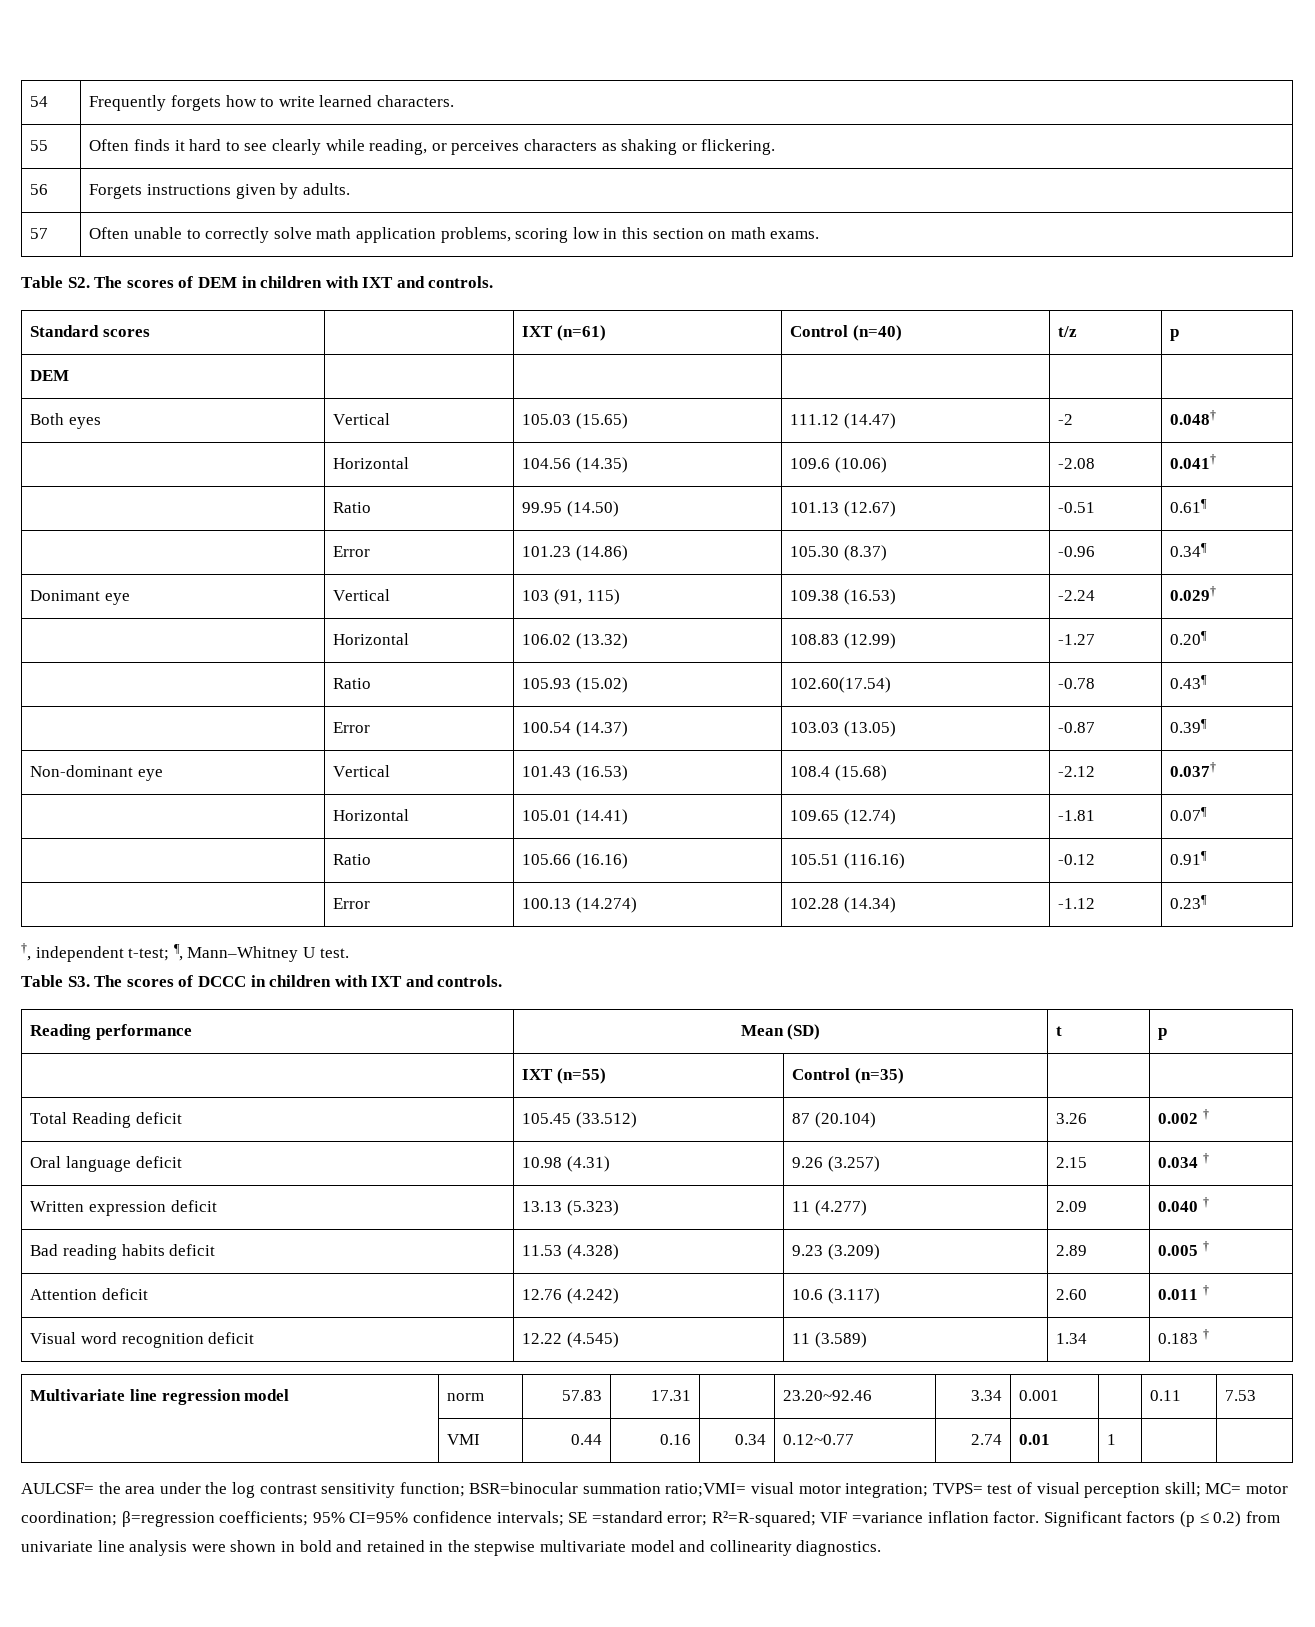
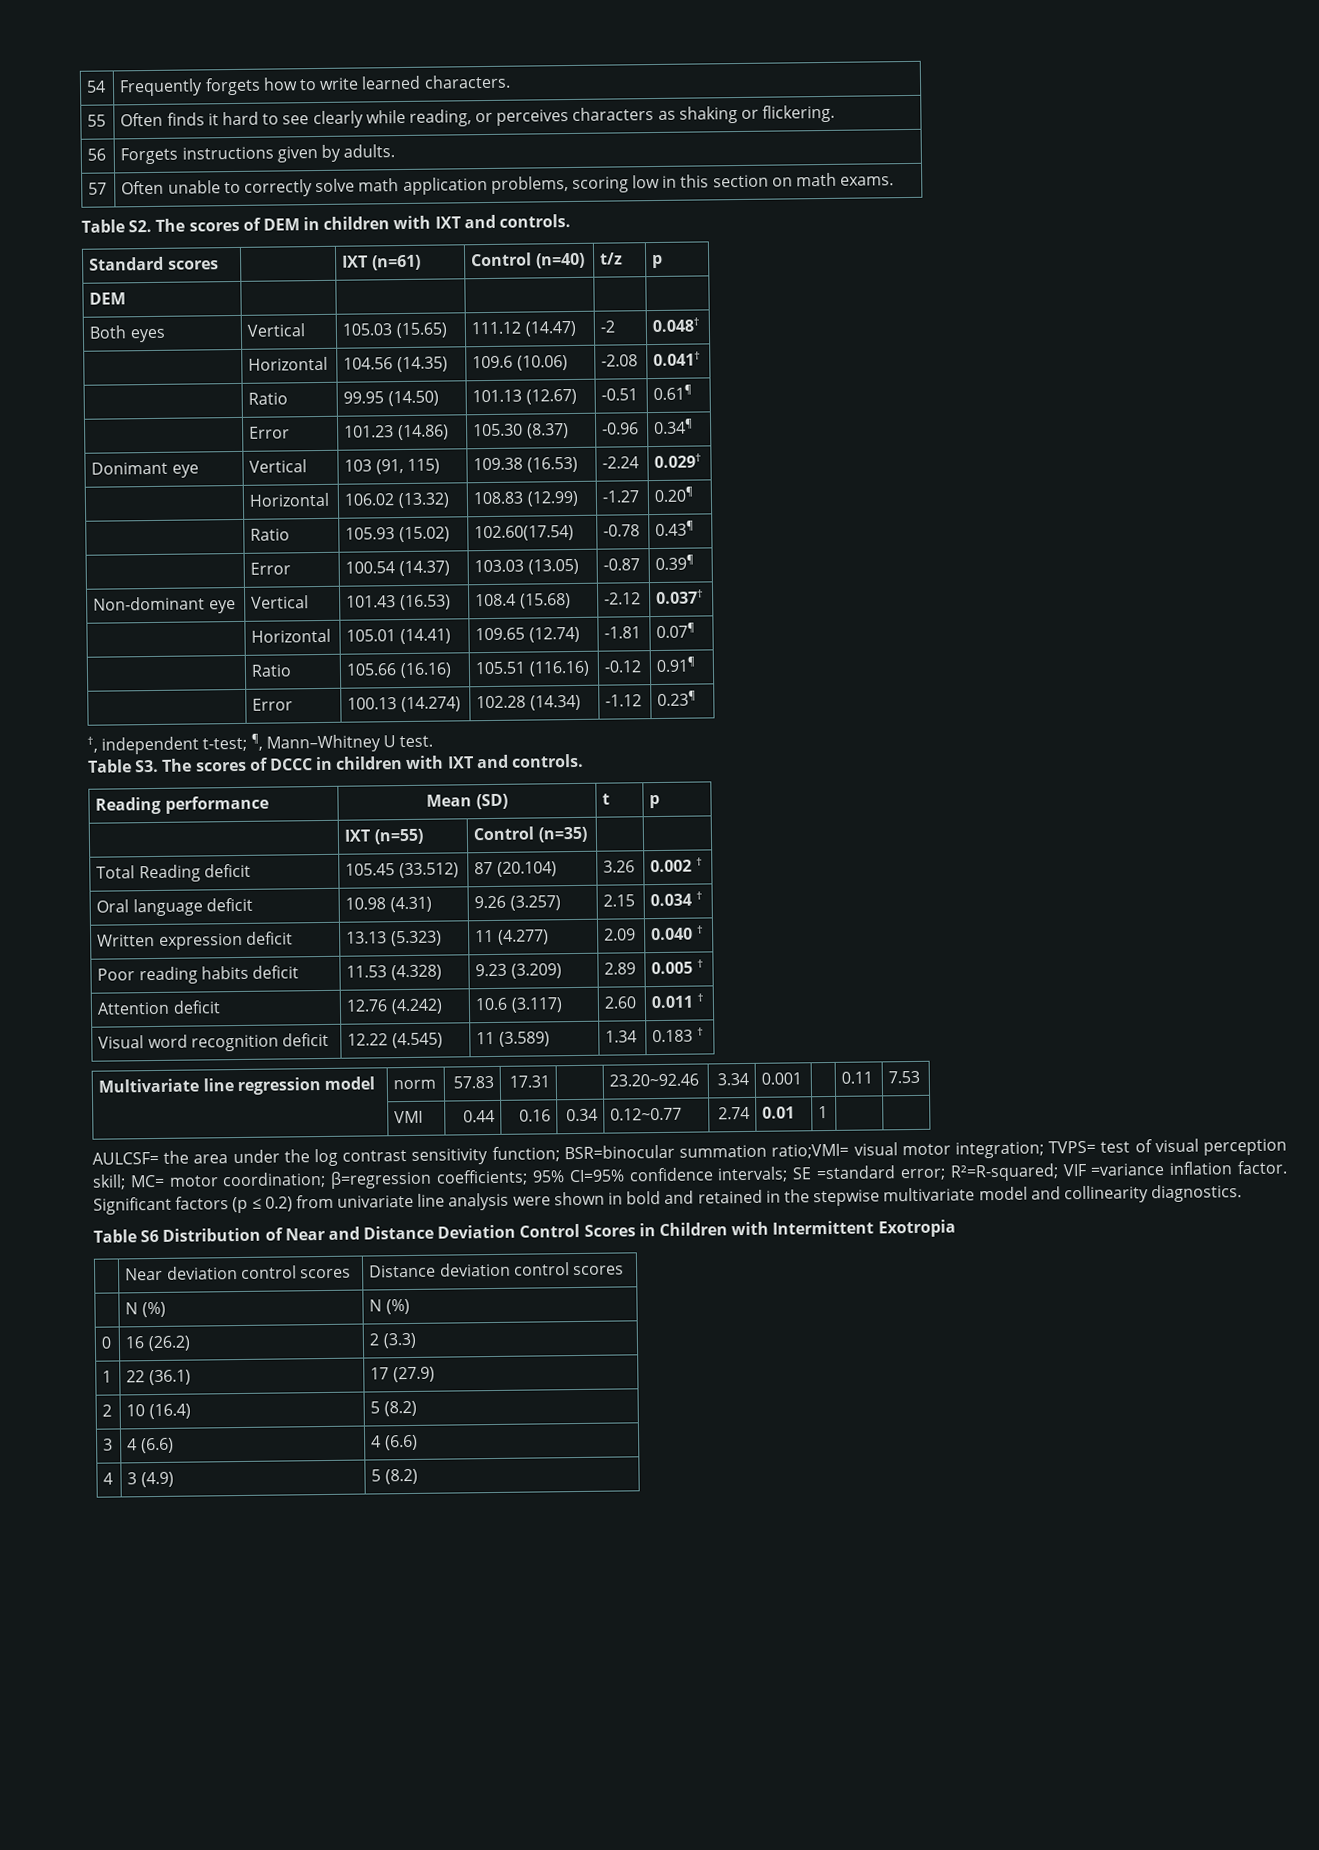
- Bad reading habits deficit | 11.53 (4.328) | 9.23 (3.209) | 2.89 | 0.005 †
+ Poor reading habits deficit | 11.53 (4.328) | 9.23 (3.209) | 2.89 | 0.005 †
+ Table S6 Distribution of Near and Distance Deviation Control Scores in Children with Intermittent Exotropia
+ | Near deviation control scores | Distance deviation control scores
+ | N (%) | N (%)
+ 0 | 16 (26.2) | 2 (3.3)
+ 1 | 22 (36.1) | 17 (27.9)
+ 2 | 10 (16.4) | 5 (8.2)
+ 3 | 4 (6.6) | 4 (6.6)
+ 4 | 3 (4.9) | 5 (8.2)

